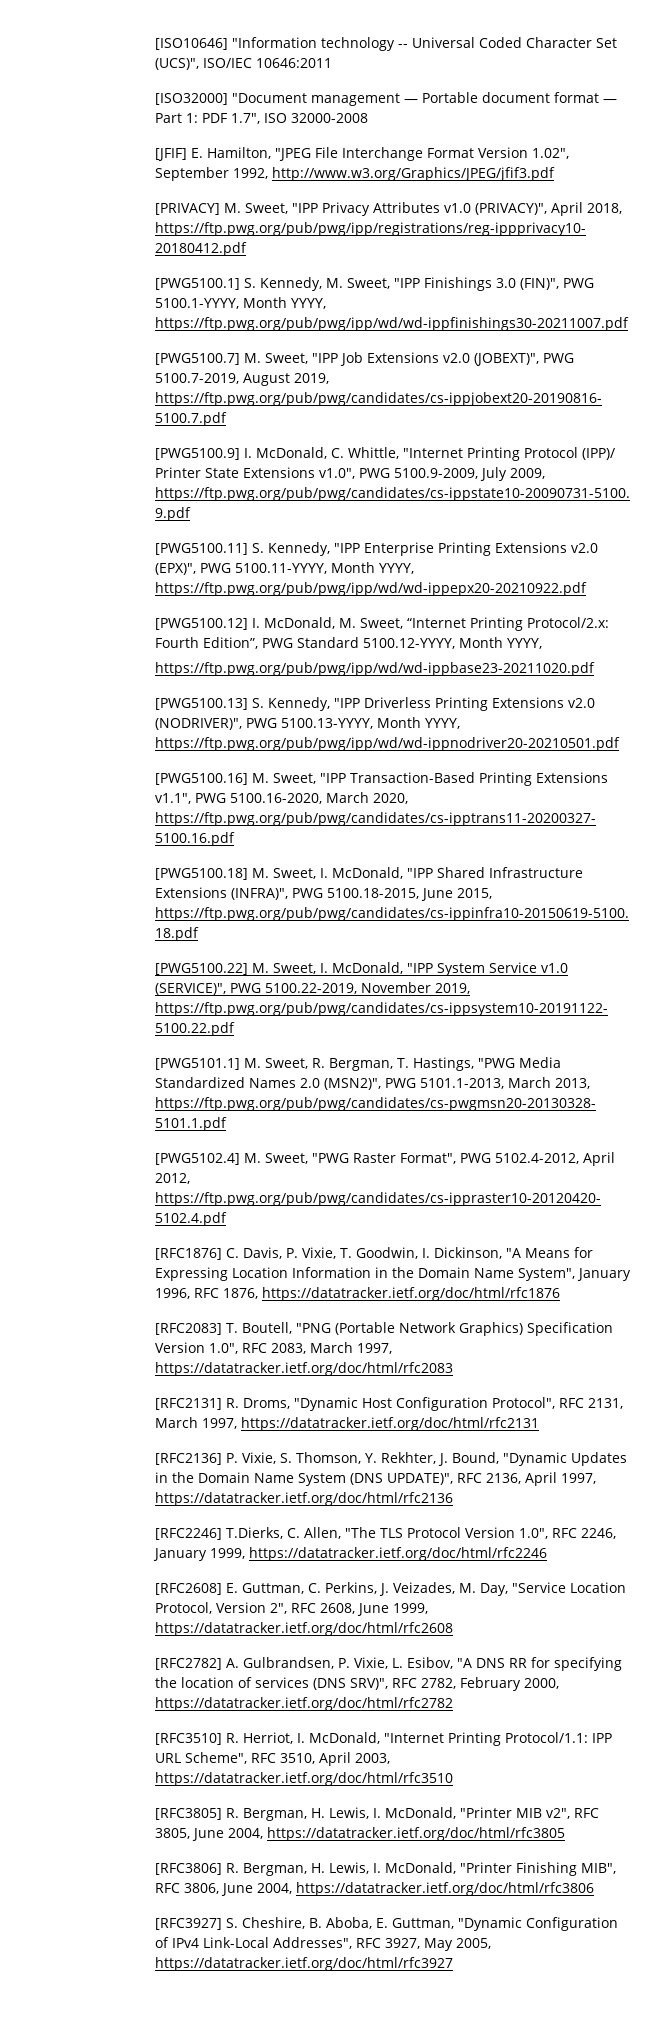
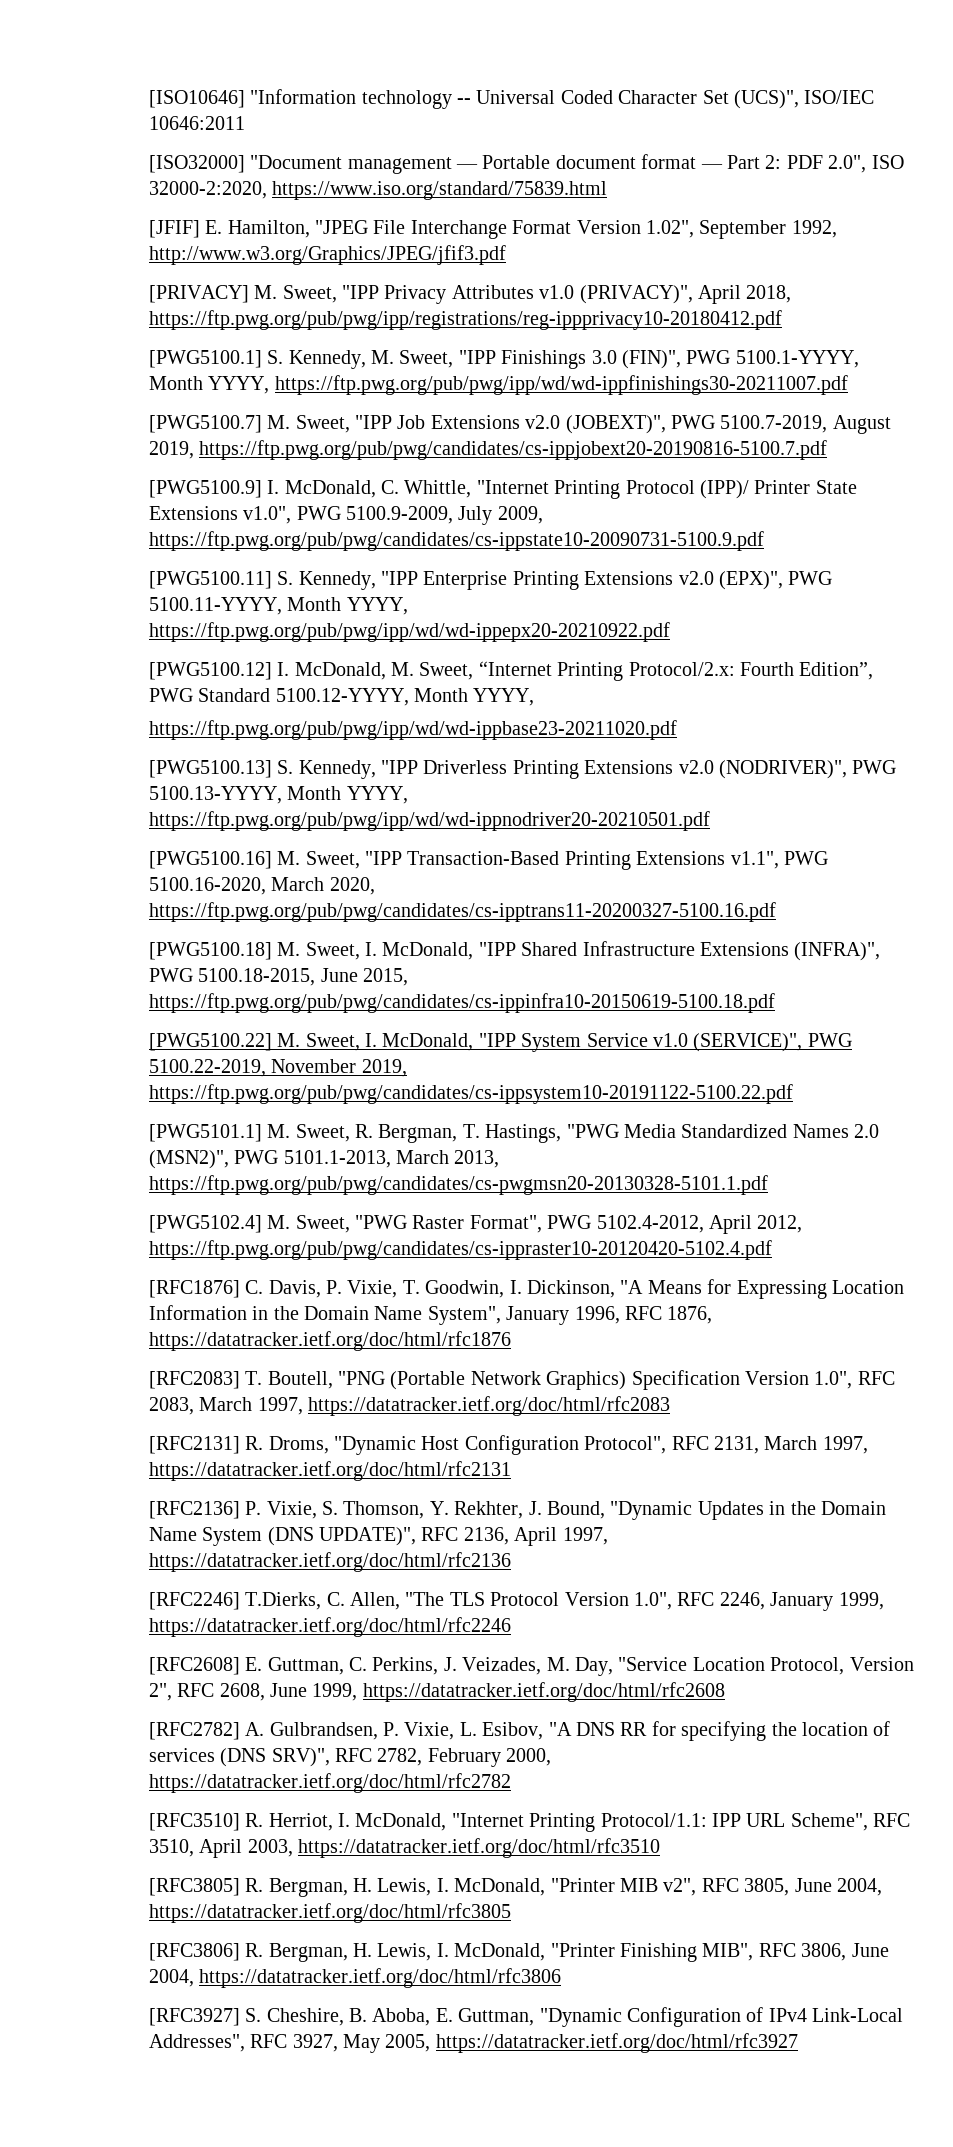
- [ISO32000] "Document management — Portable document format — Part 1: PDF 1.7", ISO 32000-2008
+ [ISO32000] "Document management — Portable document format — Part 2: PDF 2.0", ISO 32000-2:2020, https://www.iso.org/standard/75839.html

